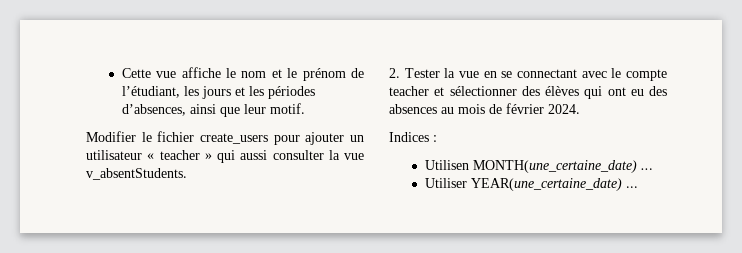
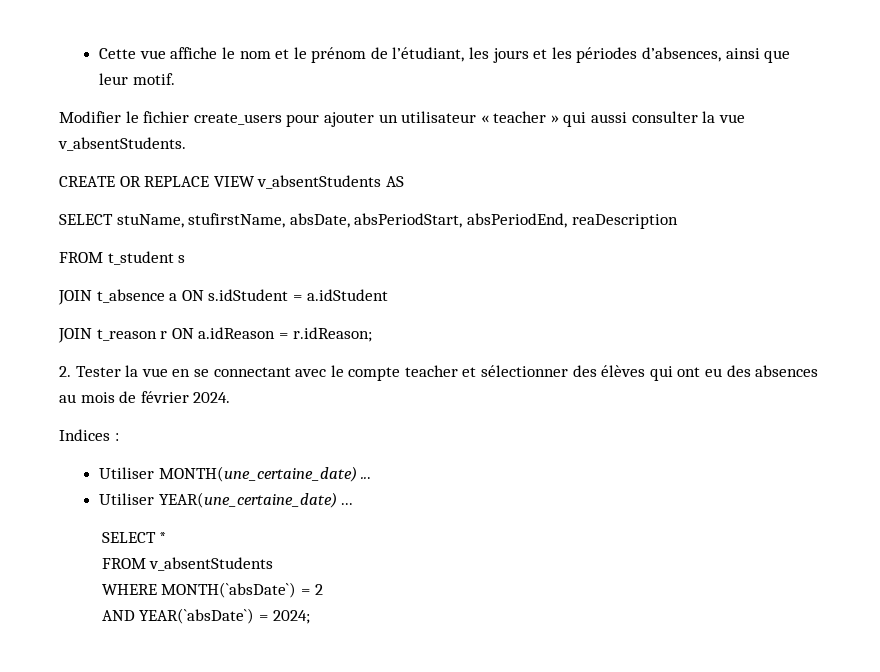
+ CREATE OR REPLACE VIEW v_absentStudents AS
+ SELECT stuName, stufirstName, absDate, absPeriodStart, absPeriodEnd, reaDescription
+ FROM t_student s
+ JOIN t_absence a ON s.idStudent = a.idStudent
+ JOIN t_reason r ON a.idReason = r.idReason;
- Utilisen MONTH(une_certaine_date) ...
+ Utiliser MONTH(une_certaine_date) ...
+ SELECT *
+ FROM v_absentStudents
+ WHERE MONTH(`absDate`) = 2
+ AND YEAR(`absDate`) = 2024;

